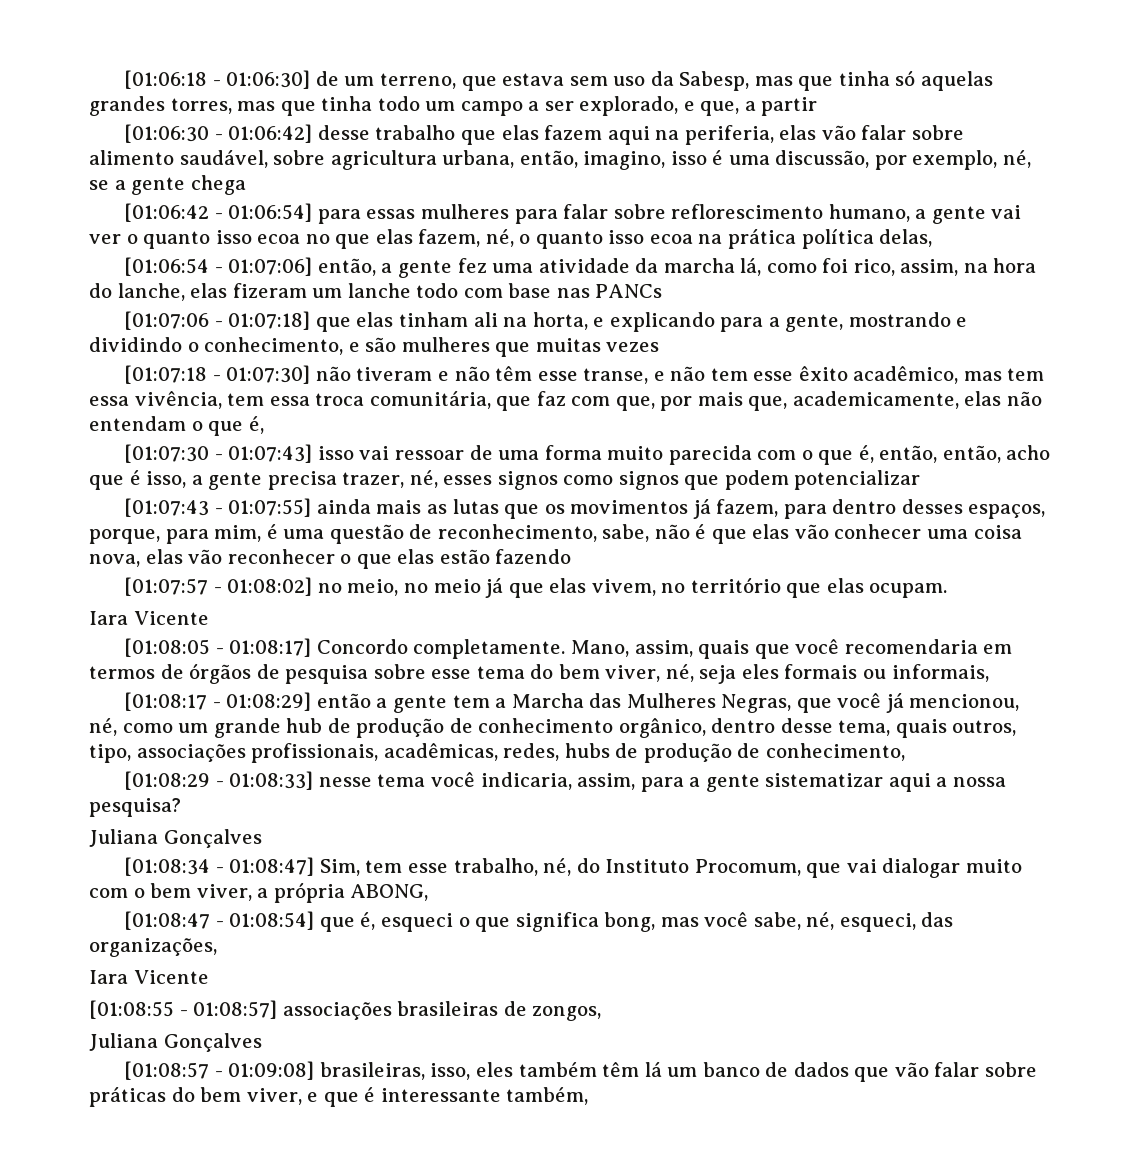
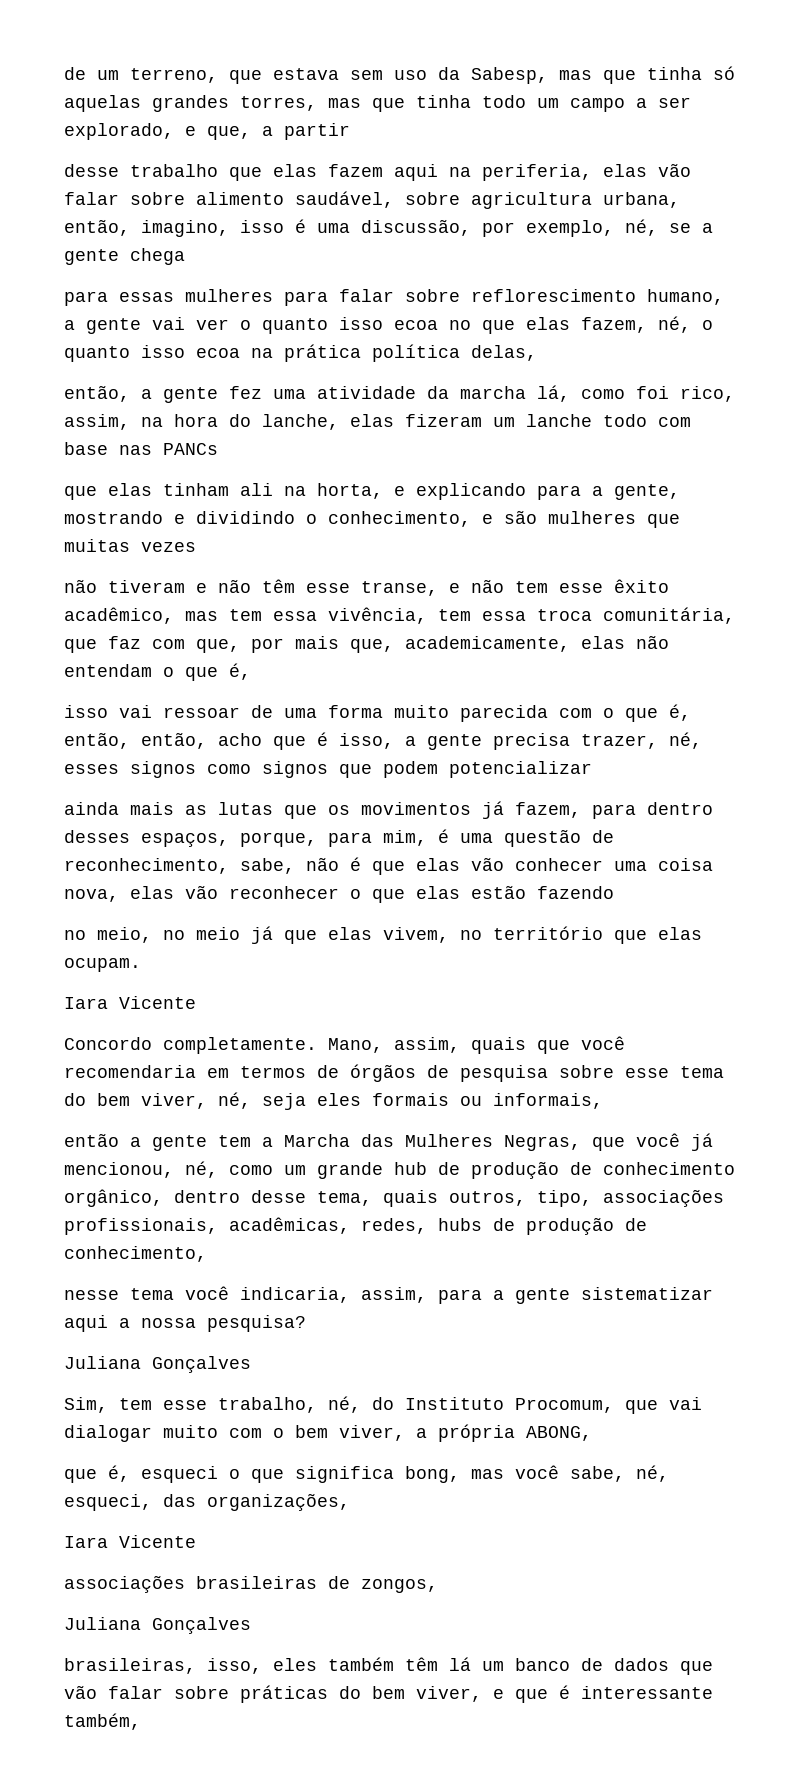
- [01:06:18 - 01:06:30] de um terreno, que estava sem uso da Sabesp, mas que tinha só aquelas grandes torres, mas que tinha todo um campo a ser explorado, e que, a partir
+ de um terreno, que estava sem uso da Sabesp, mas que tinha só aquelas grandes torres, mas que tinha todo um campo a ser explorado, e que, a partir
- [01:06:30 - 01:06:42] desse trabalho que elas fazem aqui na periferia, elas vão falar sobre alimento saudável, sobre agricultura urbana, então, imagino, isso é uma discussão, por exemplo, né, se a gente chega
+ desse trabalho que elas fazem aqui na periferia, elas vão falar sobre alimento saudável, sobre agricultura urbana, então, imagino, isso é uma discussão, por exemplo, né, se a gente chega
- [01:06:42 - 01:06:54] para essas mulheres para falar sobre reflorescimento humano, a gente vai ver o quanto isso ecoa no que elas fazem, né, o quanto isso ecoa na prática política delas,
+ para essas mulheres para falar sobre reflorescimento humano, a gente vai ver o quanto isso ecoa no que elas fazem, né, o quanto isso ecoa na prática política delas,
- [01:06:54 - 01:07:06] então, a gente fez uma atividade da marcha lá, como foi rico, assim, na hora do lanche, elas fizeram um lanche todo com base nas PANCs
+ então, a gente fez uma atividade da marcha lá, como foi rico, assim, na hora do lanche, elas fizeram um lanche todo com base nas PANCs
- [01:07:06 - 01:07:18] que elas tinham ali na horta, e explicando para a gente, mostrando e dividindo o conhecimento, e são mulheres que muitas vezes
+ que elas tinham ali na horta, e explicando para a gente, mostrando e dividindo o conhecimento, e são mulheres que muitas vezes
- [01:07:18 - 01:07:30] não tiveram e não têm esse transe, e não tem esse êxito acadêmico, mas tem essa vivência, tem essa troca comunitária, que faz com que, por mais que, academicamente, elas não entendam o que é,
+ não tiveram e não têm esse transe, e não tem esse êxito acadêmico, mas tem essa vivência, tem essa troca comunitária, que faz com que, por mais que, academicamente, elas não entendam o que é,
- [01:07:30 - 01:07:43] isso vai ressoar de uma forma muito parecida com o que é, então, então, acho que é isso, a gente precisa trazer, né, esses signos como signos que podem potencializar
+ isso vai ressoar de uma forma muito parecida com o que é, então, então, acho que é isso, a gente precisa trazer, né, esses signos como signos que podem potencializar
- [01:07:43 - 01:07:55] ainda mais as lutas que os movimentos já fazem, para dentro desses espaços, porque, para mim, é uma questão de reconhecimento, sabe, não é que elas vão conhecer uma coisa nova, elas vão reconhecer o que elas estão fazendo
+ ainda mais as lutas que os movimentos já fazem, para dentro desses espaços, porque, para mim, é uma questão de reconhecimento, sabe, não é que elas vão conhecer uma coisa nova, elas vão reconhecer o que elas estão fazendo
- [01:07:57 - 01:08:02] no meio, no meio já que elas vivem, no território que elas ocupam.
+ no meio, no meio já que elas vivem, no território que elas ocupam.
- [01:08:05 - 01:08:17] Concordo completamente.
+ Concordo completamente.
- [01:08:17 - 01:08:29] então a gente tem a Marcha das Mulheres Negras, que você já mencionou, né, como um grande hub de produção de conhecimento orgânico, dentro desse tema, quais outros, tipo, associações profissionais, acadêmicas, redes, hubs de produção de conhecimento,
+ então a gente tem a Marcha das Mulheres Negras, que você já mencionou, né, como um grande hub de produção de conhecimento orgânico, dentro desse tema, quais outros, tipo, associações profissionais, acadêmicas, redes, hubs de produção de conhecimento,
- [01:08:29 - 01:08:33] nesse tema você indicaria, assim, para a gente sistematizar aqui a nossa pesquisa?
+ nesse tema você indicaria, assim, para a gente sistematizar aqui a nossa pesquisa?
- [01:08:34 - 01:08:47] Sim, tem esse trabalho, né, do Instituto Procomum, que vai dialogar muito com o bem viver, a própria ABONG,
+ Sim, tem esse trabalho, né, do Instituto Procomum, que vai dialogar muito com o bem viver, a própria ABONG,
- [01:08:47 - 01:08:54] que é, esqueci o que significa bong, mas você sabe, né, esqueci, das organizações,
+ que é, esqueci o que significa bong, mas você sabe, né, esqueci, das organizações,
- [01:08:55 - 01:08:57] associações brasileiras de zongos,
+ associações brasileiras de zongos,
- [01:08:57 - 01:09:08] brasileiras, isso, eles também têm lá um banco de dados que vão falar sobre práticas do bem viver, e que é interessante também,
+ brasileiras, isso, eles também têm lá um banco de dados que vão falar sobre práticas do bem viver, e que é interessante também,

